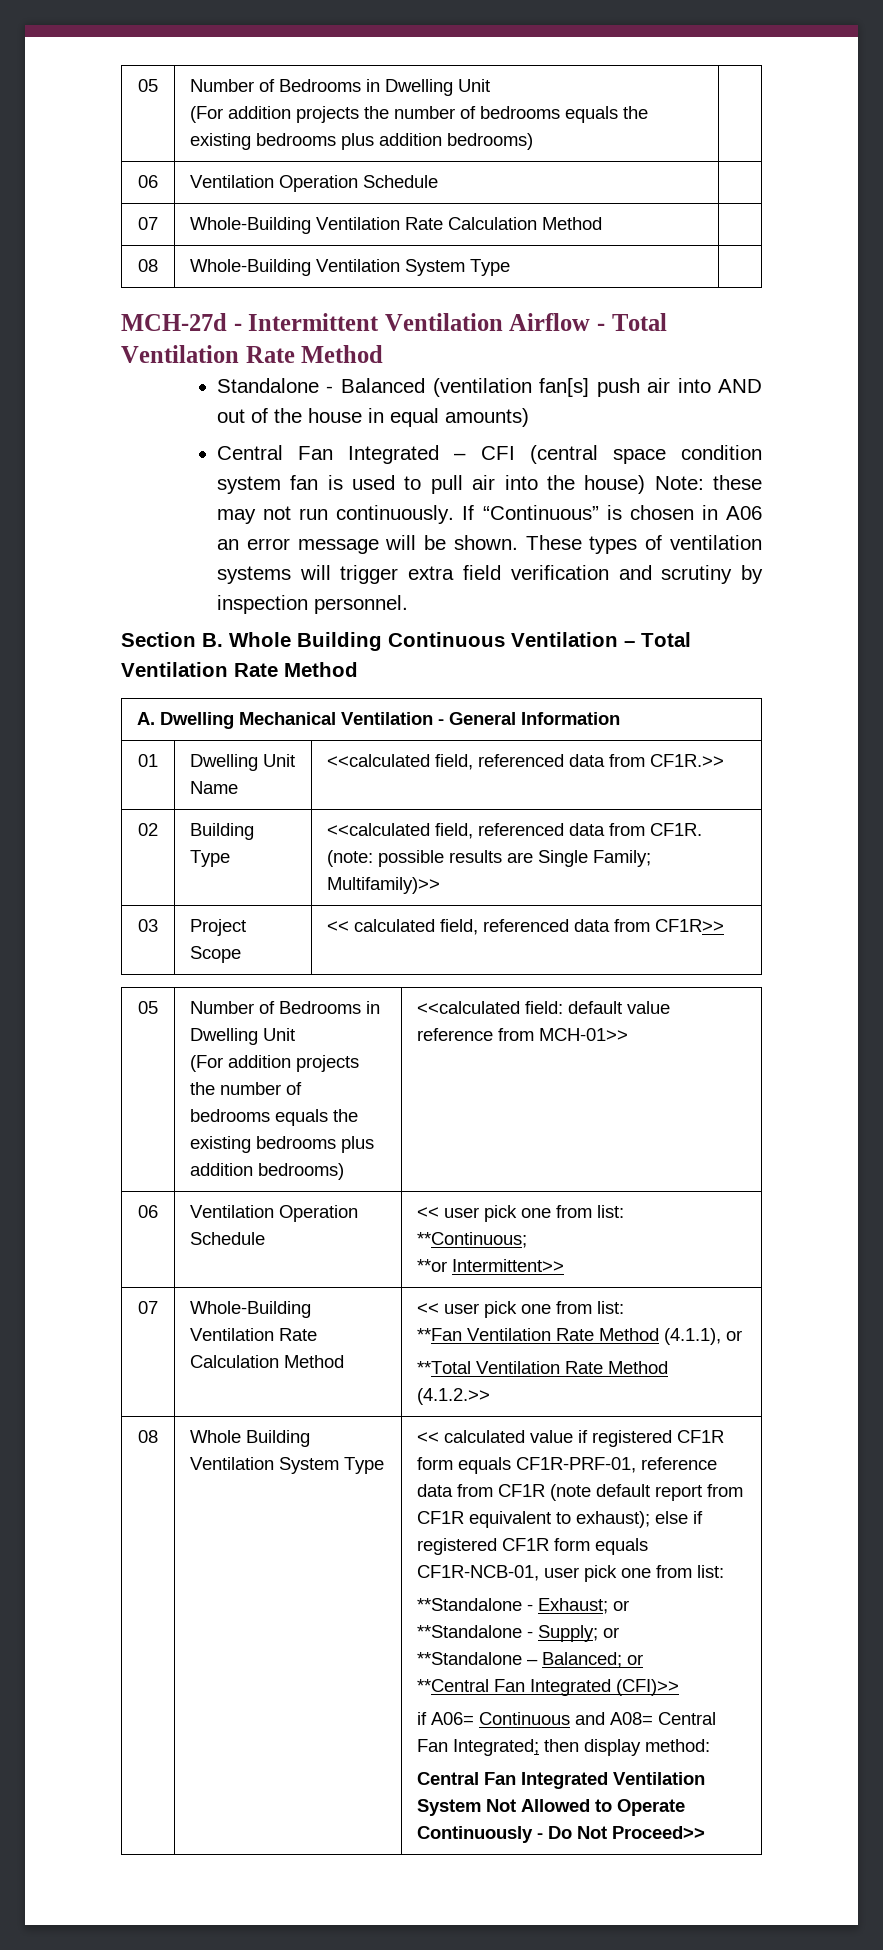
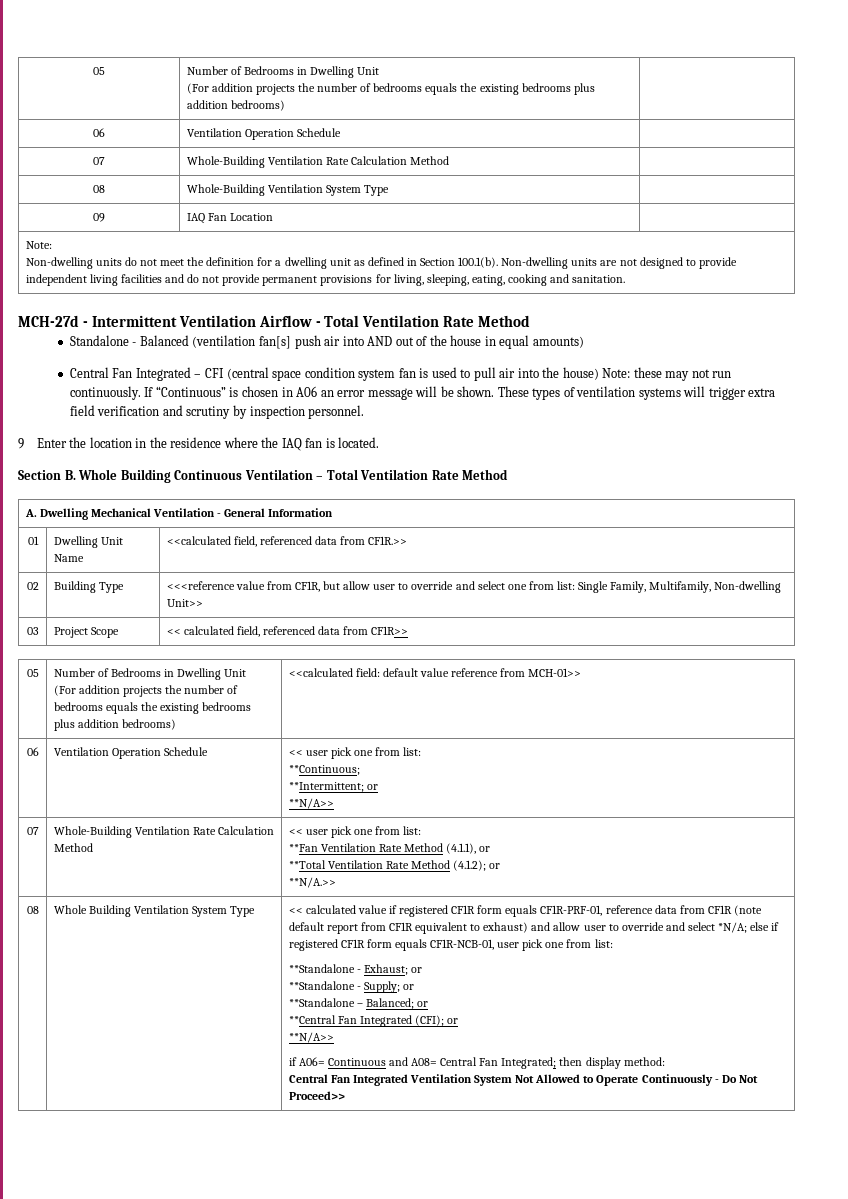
+ 09 | IAQ Fan Location |
+ Note:
+ Non-dwelling units do not meet the definition for a dwelling unit as defined in Section 100.1(b). Non-dwelling units are not designed to provide independent living facilities and do not provide permanent provisions for living, sleeping, eating, cooking and sanitation.
+ 9 Enter the location in the residence where the IAQ fan is located.
- 02 | Building Type | <<calculated field, referenced data from CF1R. (note: possible results are Single Family; Multifamily)>>
+ 02 | Building Type | <<<reference value from CF1R, but allow user to override and select one from list: Single Family, Multifamily, Non-dwelling Unit>>
  06 | Ventilation Operation Schedule | << user pick one from list:
  **Continuous;
- **or Intermittent>>
+ **Intermittent; or
+ **N/A>>
  07 | Whole-Building Ventilation Rate Calculation Method | << user pick one from list:
  **Fan Ventilation Rate Method (4.1.1), or
- **Total Ventilation Rate Method (4.1.2.>>
+ **Total Ventilation Rate Method (4.1.2); or
+ **N/A.>>
- << calculated value if registered CF1R form equals CF1R-PRF-01, reference data from CF1R (note default report from CF1R equivalent to exhaust); else if registered CF1R form equals CF1R-NCB-01, user pick one from list:
+ << calculated value if registered CF1R form equals CF1R-PRF-01, reference data from CF1R (note default report from CF1R equivalent to exhaust) and allow user to override and select *N/A; else if registered CF1R form equals CF1R-NCB-01, user pick one from list:
- **Central Fan Integrated (CFI)>>
+ **Central Fan Integrated (CFI); or
+ **N/A>>

